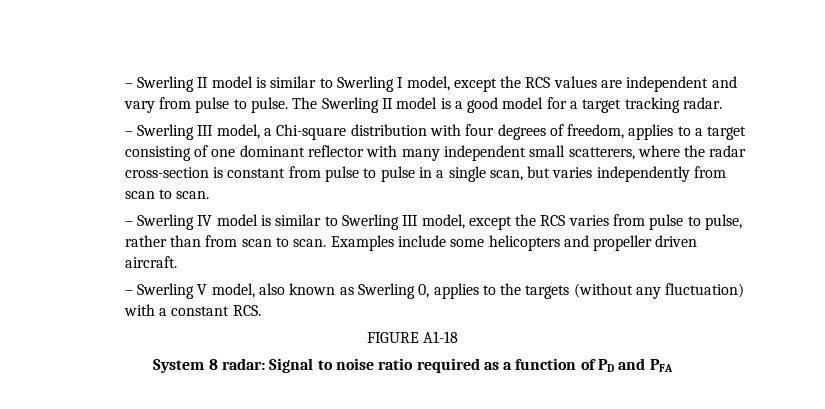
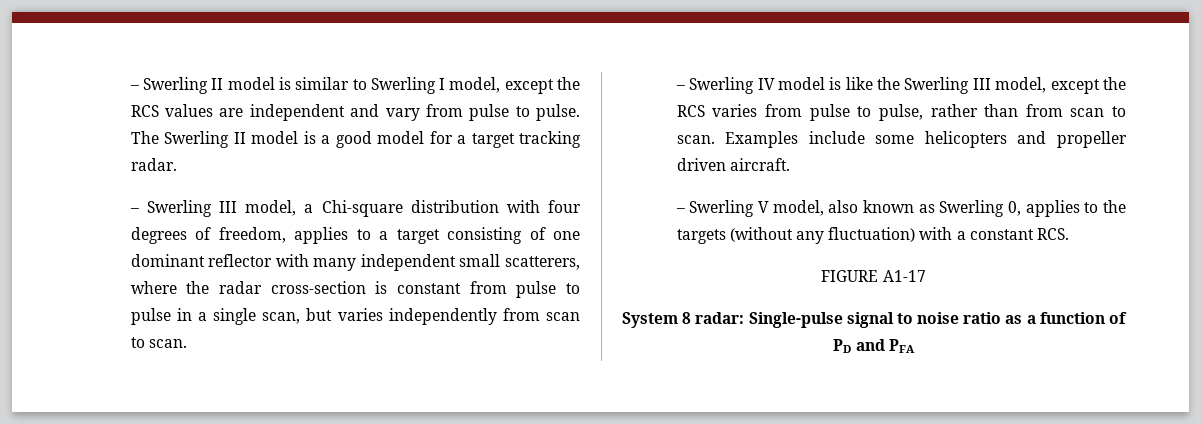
- – Swerling IV model is similar to Swerling III model, except the RCS varies from pulse to pulse, rather than from scan to scan.
+ – Swerling IV model is like the Swerling III model, except the RCS varies from pulse to pulse, rather than from scan to scan.
- FIGURE A1-18
+ FIGURE A1-17
- System 8 radar: Signal to noise ratio required as a function of PD and PFA
+ System 8 radar: Single-pulse signal to noise ratio as a function of PD and PFA

